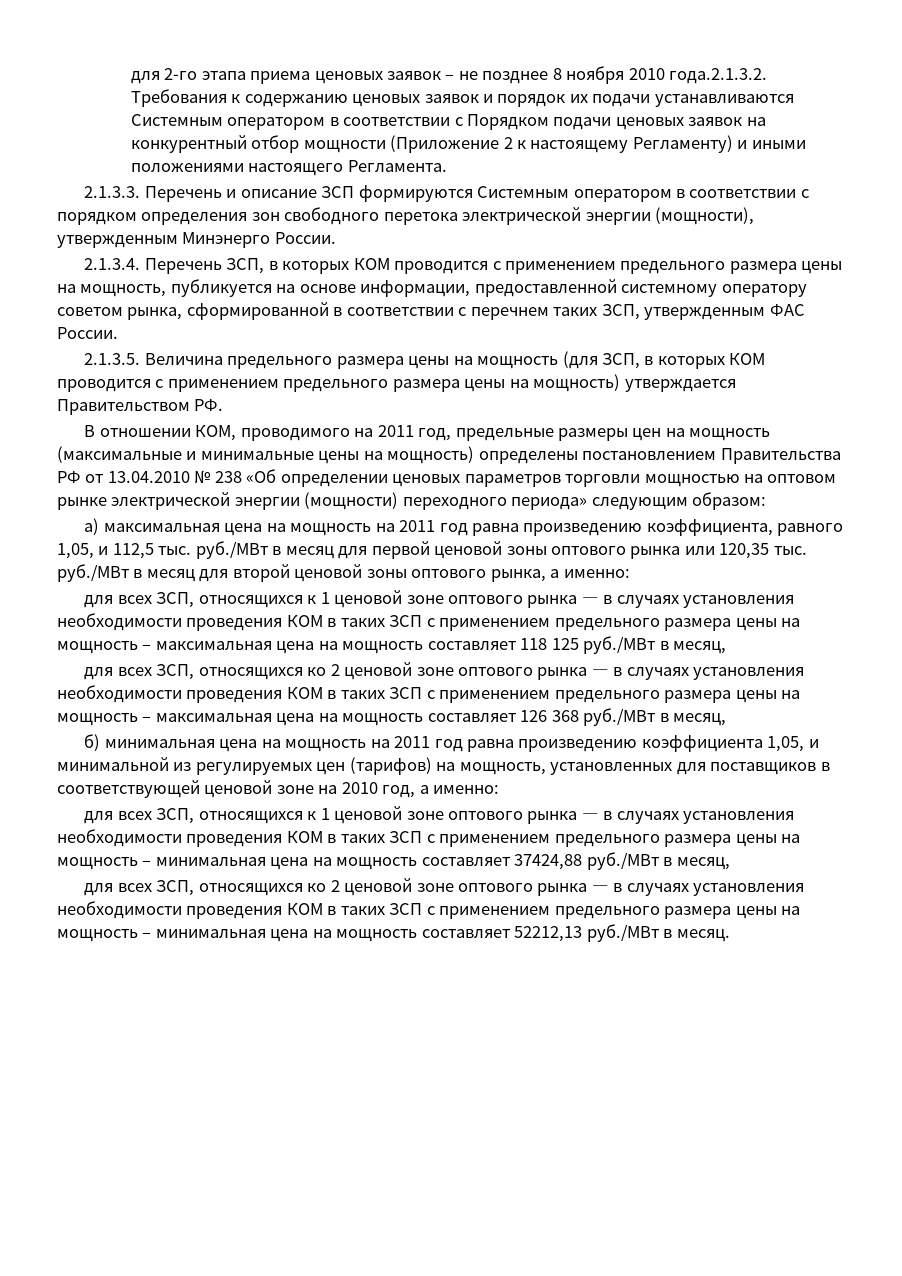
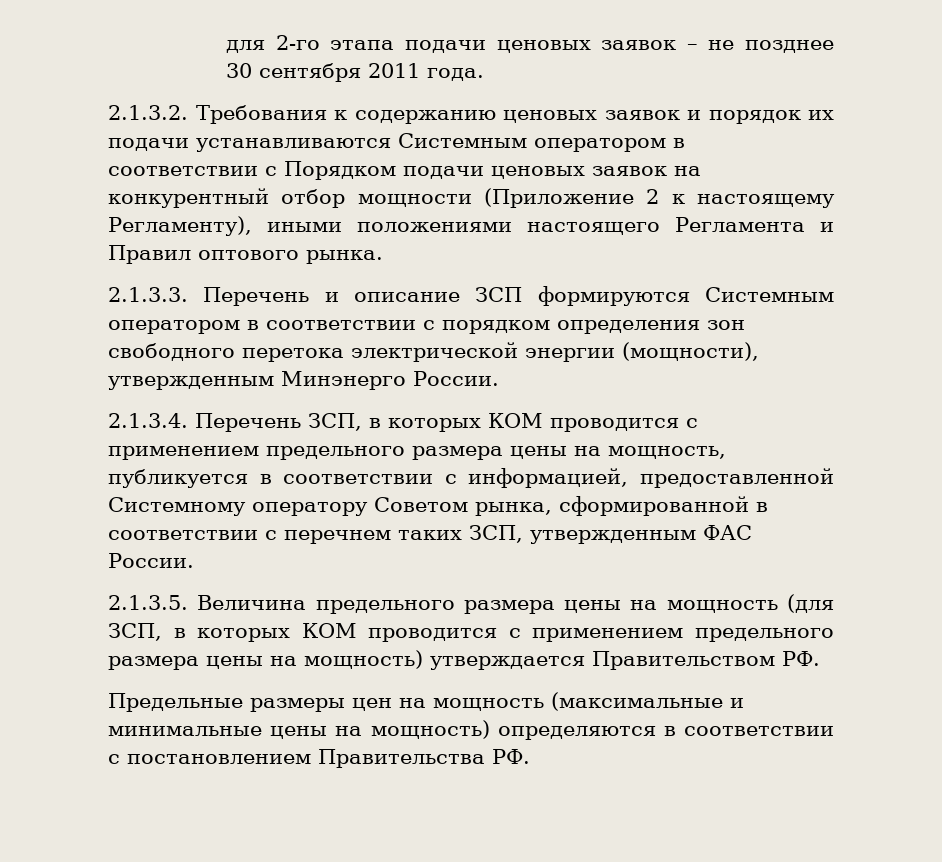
- для 2-го этапа приема ценовых заявок – не позднее 8 ноября 2010 года.2.1.3.2. Требования к содержанию ценовых заявок и порядок их подачи устанавливаются Системным оператором в соответствии с Порядком подачи ценовых заявок на конкурентный отбор мощности (Приложение 2 к настоящему Регламенту) и иными положениями настоящего Регламента.
+ для 2-го этапа подачи ценовых заявок – не позднее 30 сентября 2011 года.
+ 2.1.3.2. Требования к содержанию ценовых заявок и порядок их подачи устанавливаются Системным оператором в соответствии с Порядком подачи ценовых заявок на конкурентный отбор мощности (Приложение 2 к настоящему Регламенту), иными положениями настоящего Регламента и Правил оптового рынка.
- 2.1.3.4. Перечень ЗСП, в которых КОМ проводится с применением предельного размера цены на мощность, публикуется на основе информации, предоставленной системному оператору советом рынка, сформированной в соответствии с перечнем таких ЗСП, утвержденным ФАС России.
+ 2.1.3.4. Перечень ЗСП, в которых КОМ проводится с применением предельного размера цены на мощность, публикуется в соответствии с информацией, предоставленной Системному оператору Советом рынка, сформированной в соответствии с перечнем таких ЗСП, утвержденным ФАС России.
- В отношении КОМ, проводимого на 2011 год, предельные размеры цен на мощность (максимальные и минимальные цены на мощность) определены постановлением Правительства РФ от 13.04.2010 № 238 «Об определении ценовых параметров торговли мощностью на оптовом рынке электрической энергии (мощности) переходного периода» следующим образом:
- а) максимальная цена на мощность на 2011 год равна произведению коэффициента, равного 1,05, и 112,5 тыс. руб./МВт в месяц для первой ценовой зоны оптового рынка или 120,35 тыс. руб./МВт в месяц для второй ценовой зоны оптового рынка, а именно:
- для всех ЗСП, относящихся к 1 ценовой зоне оптового рынка ― в случаях установления необходимости проведения КОМ в таких ЗСП с применением предельного размера цены на мощность – максимальная цена на мощность составляет 118 125 руб./МВт в месяц,
- для всех ЗСП, относящихся ко 2 ценовой зоне оптового рынка ― в случаях установления необходимости проведения КОМ в таких ЗСП с применением предельного размера цены на мощность – максимальная цена на мощность составляет 126 368 руб./МВт в месяц,
- б) минимальная цена на мощность на 2011 год равна произведению коэффициента 1,05, и минимальной из регулируемых цен (тарифов) на мощность, установленных для поставщиков в соответствующей ценовой зоне на 2010 год, а именно:
- для всех ЗСП, относящихся к 1 ценовой зоне оптового рынка ― в случаях установления необходимости проведения КОМ в таких ЗСП с применением предельного размера цены на мощность – минимальная цена на мощность составляет 37424,88 руб./МВт в месяц,
- для всех ЗСП, относящихся ко 2 ценовой зоне оптового рынка ― в случаях установления необходимости проведения КОМ в таких ЗСП с применением предельного размера цены на мощность – минимальная цена на мощность составляет 52212,13 руб./МВт в месяц.
+ Предельные размеры цен на мощность (максимальные и минимальные цены на мощность) определяются в соответствии с постановлением Правительства РФ.

